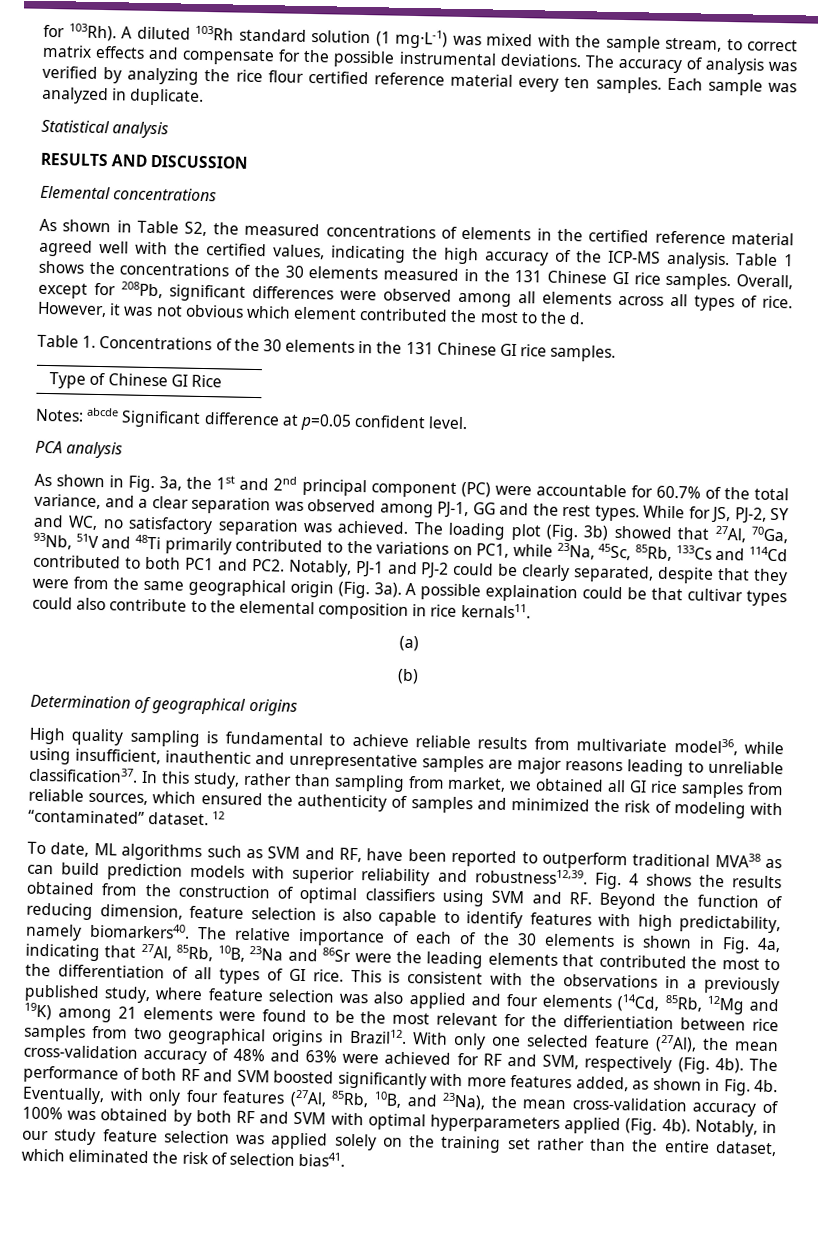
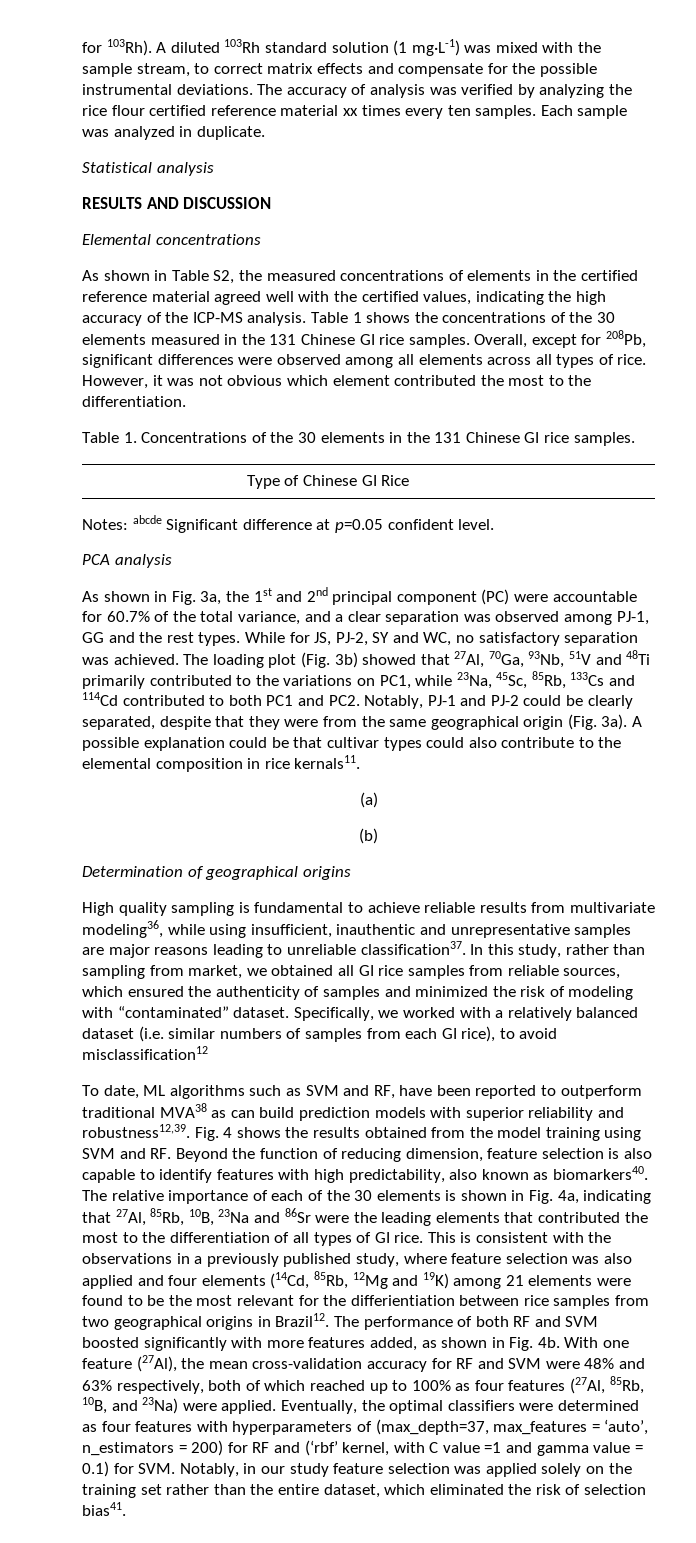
- The accuracy of analysis was verified by analyzing the rice flour certified reference material every ten samples.
+ The accuracy of analysis was verified by analyzing the rice flour certified reference material xx times every ten samples.
- However, it was not obvious which element contributed the most to the d.
+ However, it was not obvious which element contributed the most to the differentiation.
- A possible explaination could be that cultivar types could also contribute to the elemental composition in rice kernals11.
+ A possible explanation could be that cultivar types could also contribute to the elemental composition in rice kernals11.
- High quality sampling is fundamental to achieve reliable results from multivariate model36, while using insufficient, inauthentic and unrepresentative samples are major reasons leading to unreliable classification37.
+ High quality sampling is fundamental to achieve reliable results from multivariate modeling36, while using insufficient, inauthentic and unrepresentative samples are major reasons leading to unreliable classification37.
- 12
+ Specifically, we worked with a relatively balanced dataset (i.e. similar numbers of samples from each GI rice), to avoid misclassification12
- Fig. 4 shows the results obtained from the construction of optimal classifiers using SVM and RF. Beyond the function of reducing dimension, feature selection is also capable to identify features with high predictability, namely biomarkers40.
+ Fig. 4 shows the results obtained from the model training using SVM and RF. Beyond the function of reducing dimension, feature selection is also capable to identify features with high predictability, also known as biomarkers40.
- With only one selected feature (27Al), the mean cross-validation accuracy of 48% and 63% were achieved for RF and SVM, respectively (Fig. 4b).
- Eventually, with only four features (27Al, 85Rb, 10B, and 23Na), the mean cross-validation accuracy of 100% was obtained by both RF and SVM with optimal hyperparameters applied (Fig. 4b). Notably, in our study feature selection was applied solely on the training set rather than the entire dataset, which eliminated the risk of selection bias41.
+ With one feature (27Al), the mean cross-validation accuracy for RF and SVM were 48% and 63% respectively, both of which reached up to 100% as four features (27Al, 85Rb, 10B, and 23Na) were applied. Eventually, the optimal classifiers were determined as four features with hyperparameters of (max_depth=37, max_features = ‘auto’, n_estimators = 200) for RF and (‘rbf’ kernel, with C value =1 and gamma value = 0.1) for SVM. Notably, in our study feature selection was applied solely on the training set rather than the entire dataset, which eliminated the risk of selection bias41.

